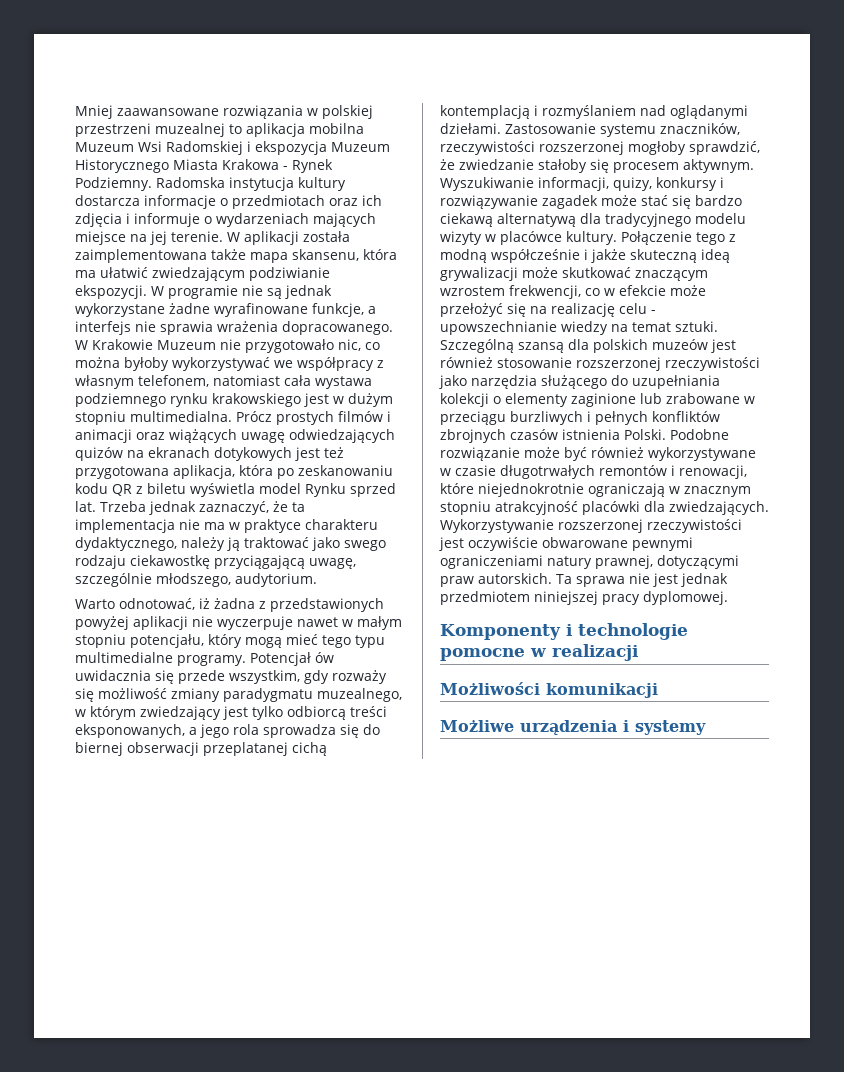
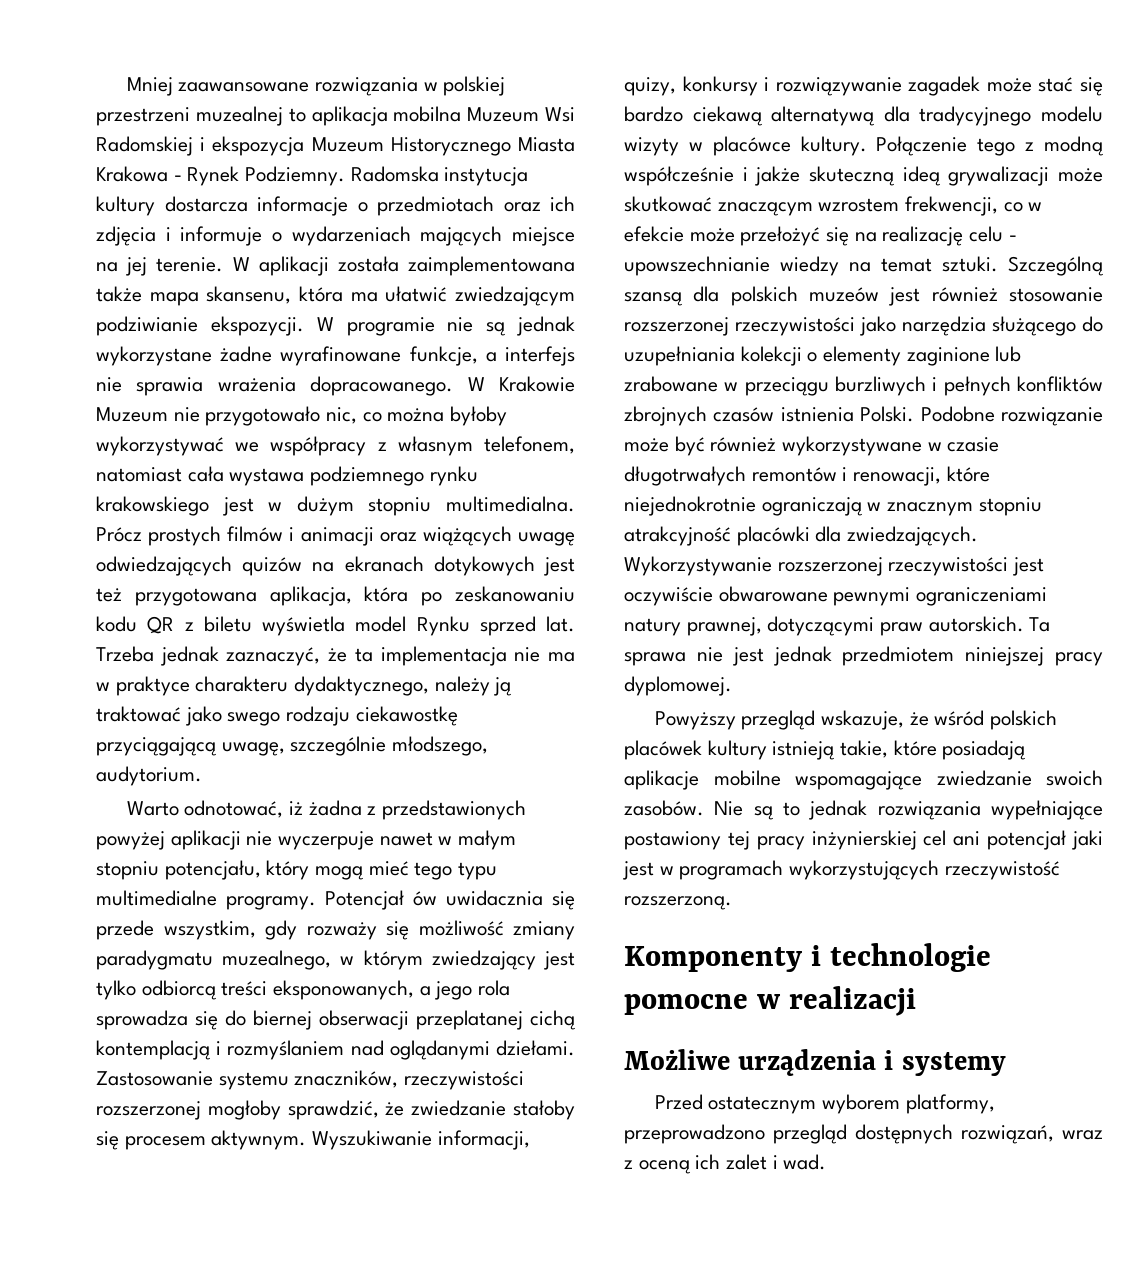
+ Powyższy przegląd wskazuje, że wśród polskich placówek kultury istnieją takie, które posiadają aplikacje mobilne wspomagające zwiedzanie swoich zasobów. Nie są to jednak rozwiązania wypełniające postawiony tej pracy inżynierskiej cel ani potencjał jaki jest w programach wykorzystujących rzeczywistość rozszerzoną.
- Możliwości komunikacji
+ Przed ostatecznym wyborem platformy, przeprowadzono przegląd dostępnych rozwiązań, wraz z oceną ich zalet i wad.

